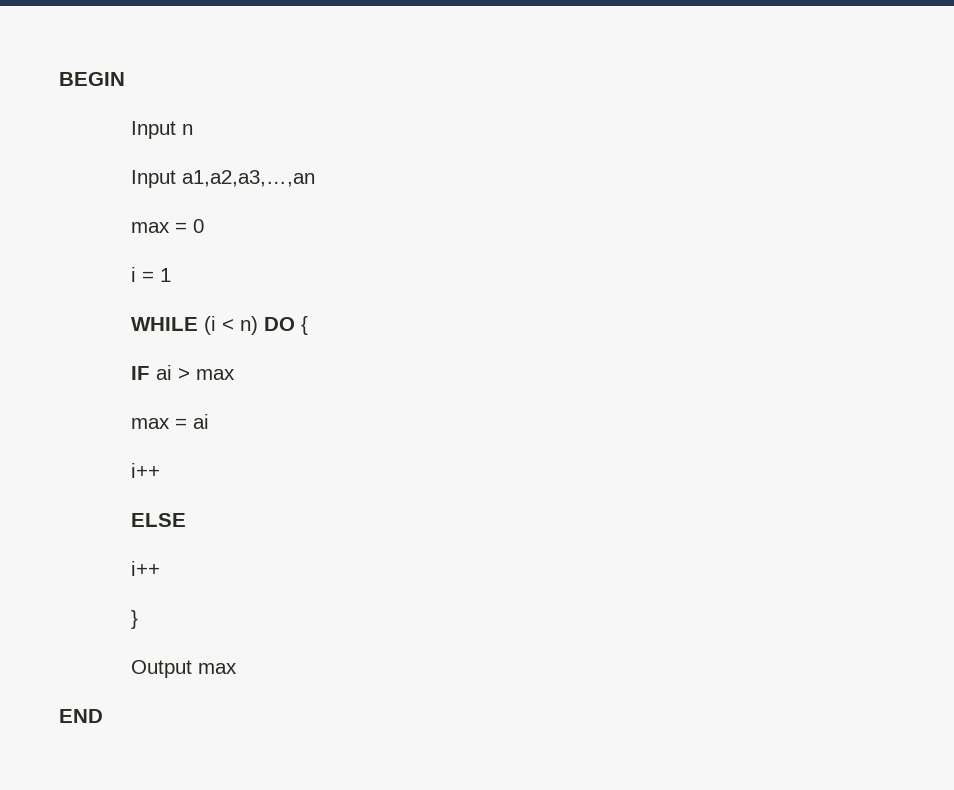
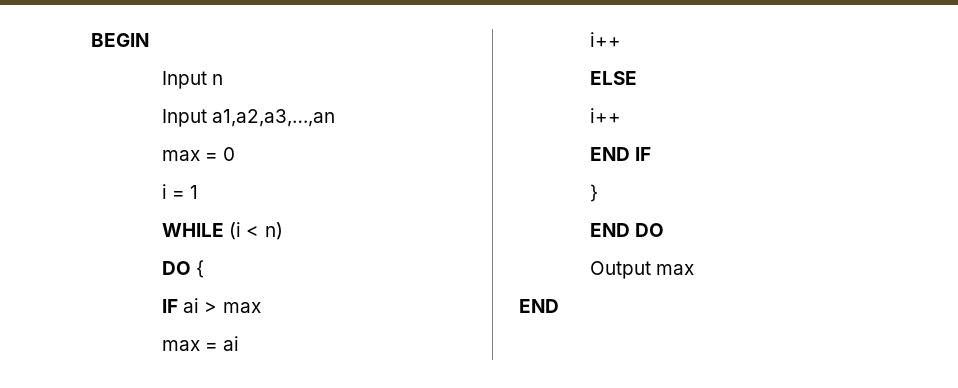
- WHILE (i < n) DO {
+ WHILE (i < n)
+ DO {
+ END IF
+ END DO

